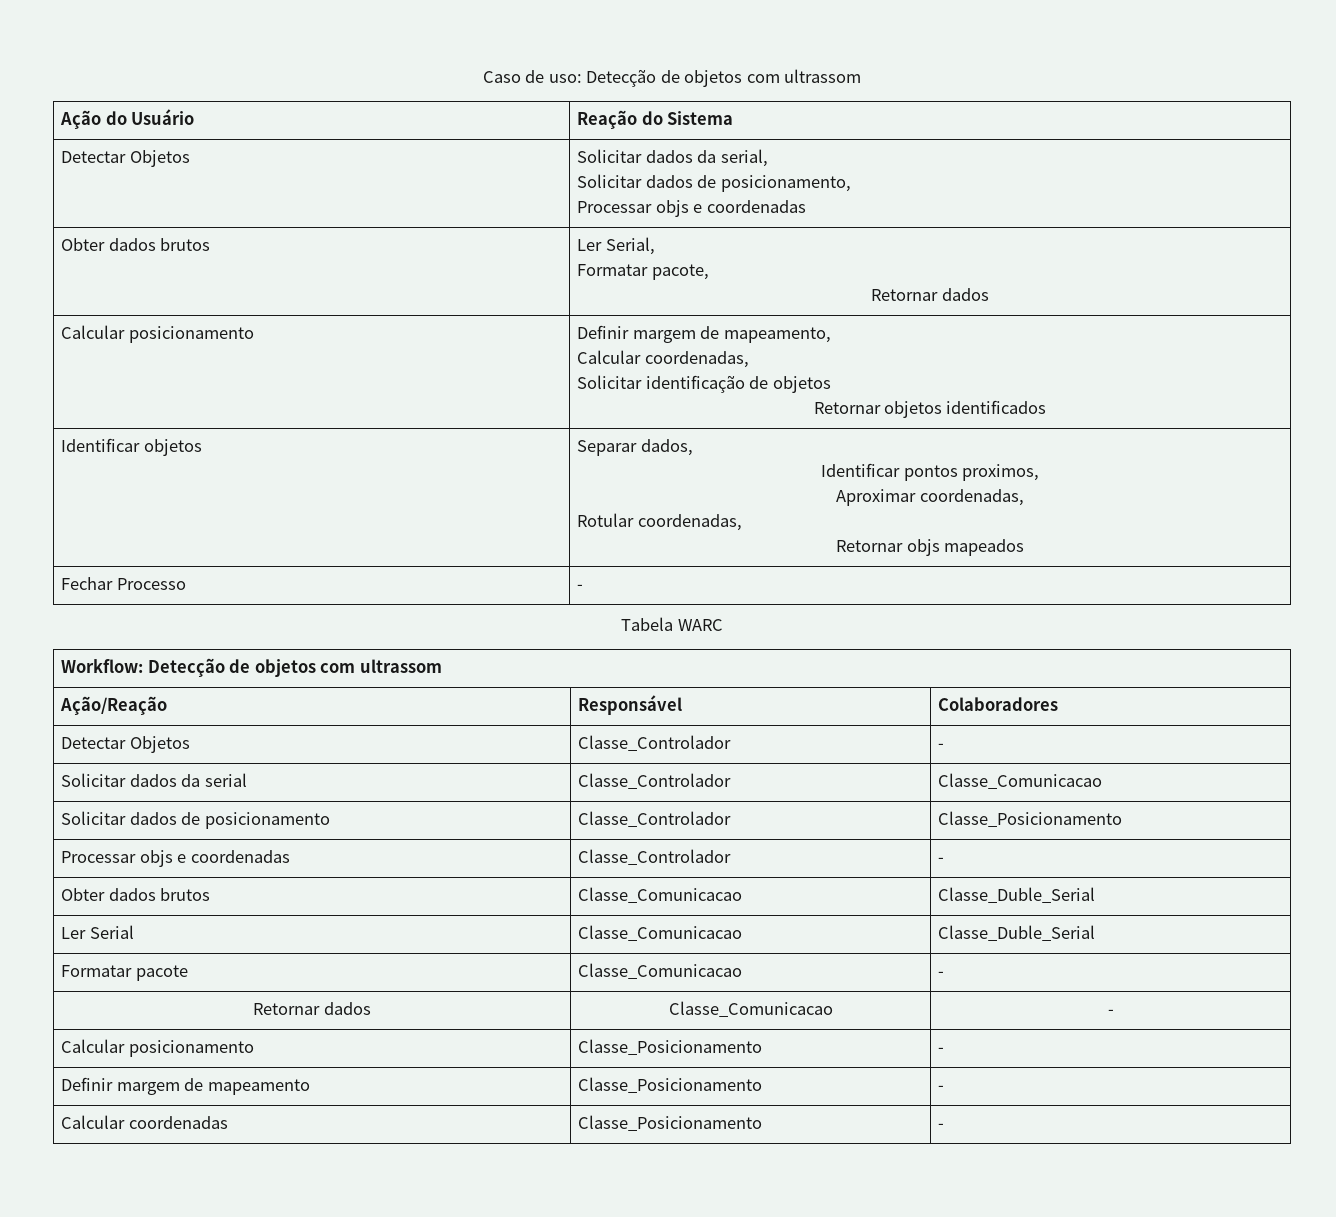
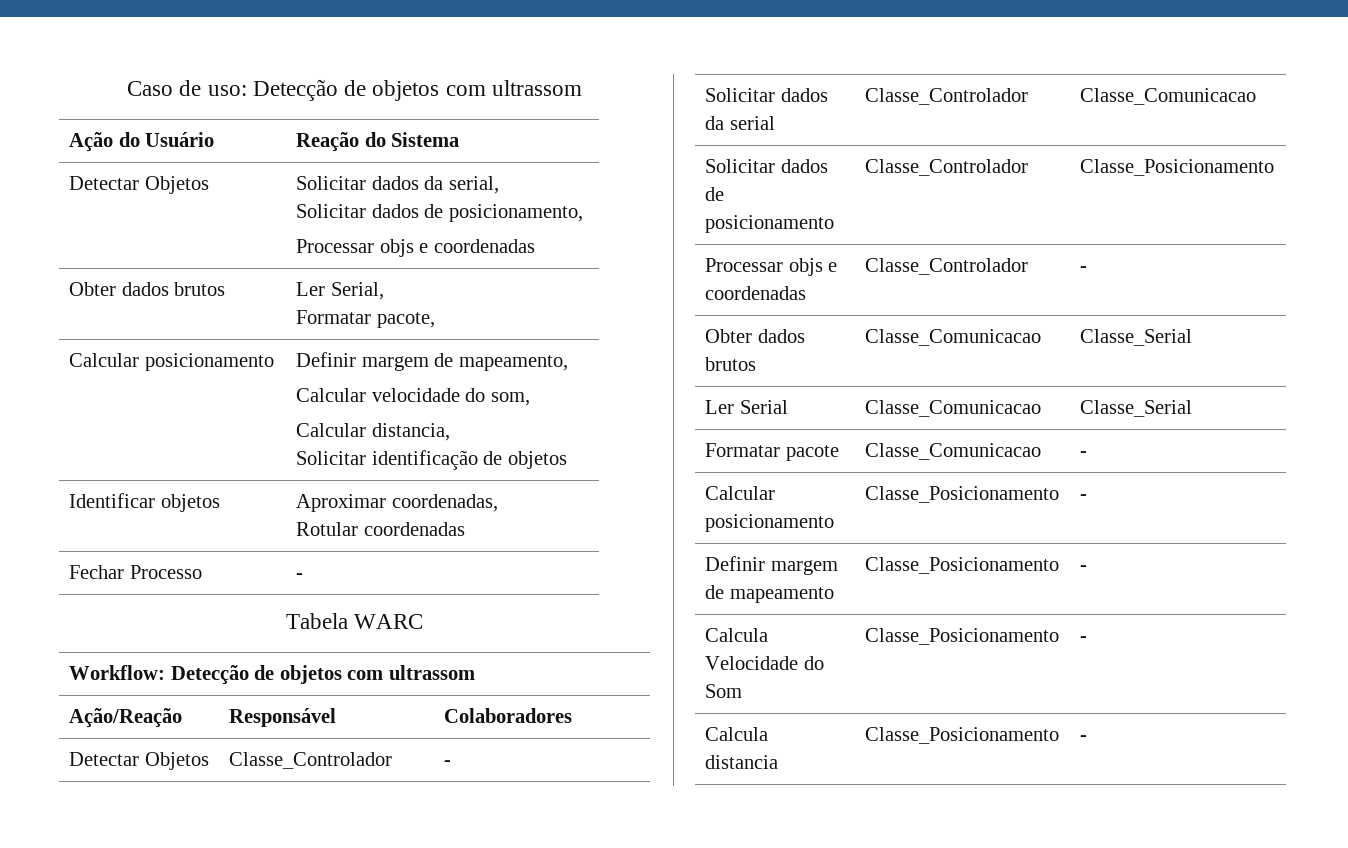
  Obter dados brutos | Ler Serial,
  Formatar pacote,
- Retornar dados
  Calcular posicionamento | Definir margem de mapeamento,
- Calcular coordenadas,
+ Calcular velocidade do som,
+ Calcular distancia,
  Solicitar identificação de objetos
- Retornar objetos identificados
- Identificar objetos | Separar dados,
- Identificar pontos proximos,
- Aproximar coordenadas,
- Rotular coordenadas,
- Retornar objs mapeados
+ Identificar objetos | Aproximar coordenadas,
+ Rotular coordenadas
- Obter dados brutos | Classe_Comunicacao | Classe_Duble_Serial
+ Obter dados brutos | Classe_Comunicacao | Classe_Serial
- Ler Serial | Classe_Comunicacao | Classe_Duble_Serial
+ Ler Serial | Classe_Comunicacao | Classe_Serial
- Retornar dados | Classe_Comunicacao | -
- Calcular coordenadas | Classe_Posicionamento | -
+ Calcula Velocidade do Som | Classe_Posicionamento | -
+ Calcula distancia | Classe_Posicionamento | -

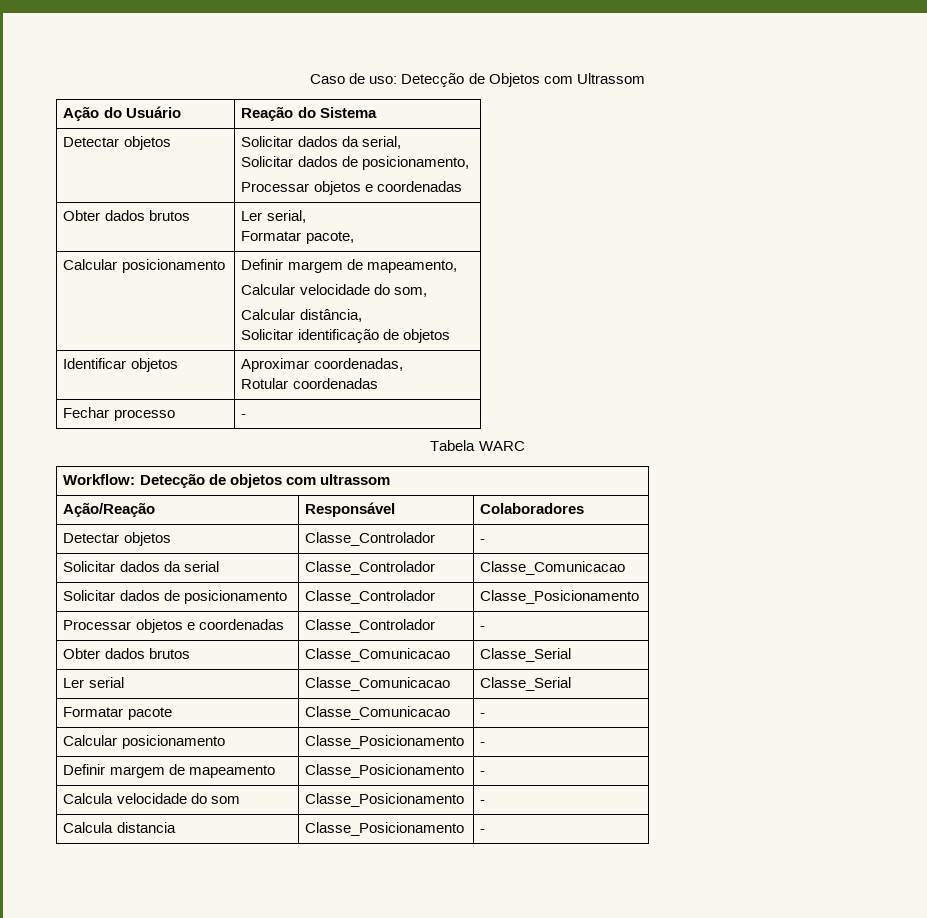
- Caso de uso: Detecção de objetos com ultrassom
+ Caso de uso: Detecção de Objetos com Ultrassom
- Detectar Objetos | Solicitar dados da serial,
+ Detectar objetos | Solicitar dados da serial,
  Solicitar dados de posicionamento,
- Processar objs e coordenadas
+ Processar objetos e coordenadas
- Obter dados brutos | Ler Serial,
+ Obter dados brutos | Ler serial,
  Calcular posicionamento | Definir margem de mapeamento,
  Calcular velocidade do som,
- Calcular distancia,
+ Calcular distância,
- Fechar Processo | -
+ Fechar processo | -
- Detectar Objetos | Classe_Controlador | -
+ Detectar objetos | Classe_Controlador | -
- Processar objs e coordenadas | Classe_Controlador | -
+ Processar objetos e coordenadas | Classe_Controlador | -
- Ler Serial | Classe_Comunicacao | Classe_Serial
+ Ler serial | Classe_Comunicacao | Classe_Serial
- Calcula Velocidade do Som | Classe_Posicionamento | -
+ Calcula velocidade do som | Classe_Posicionamento | -

